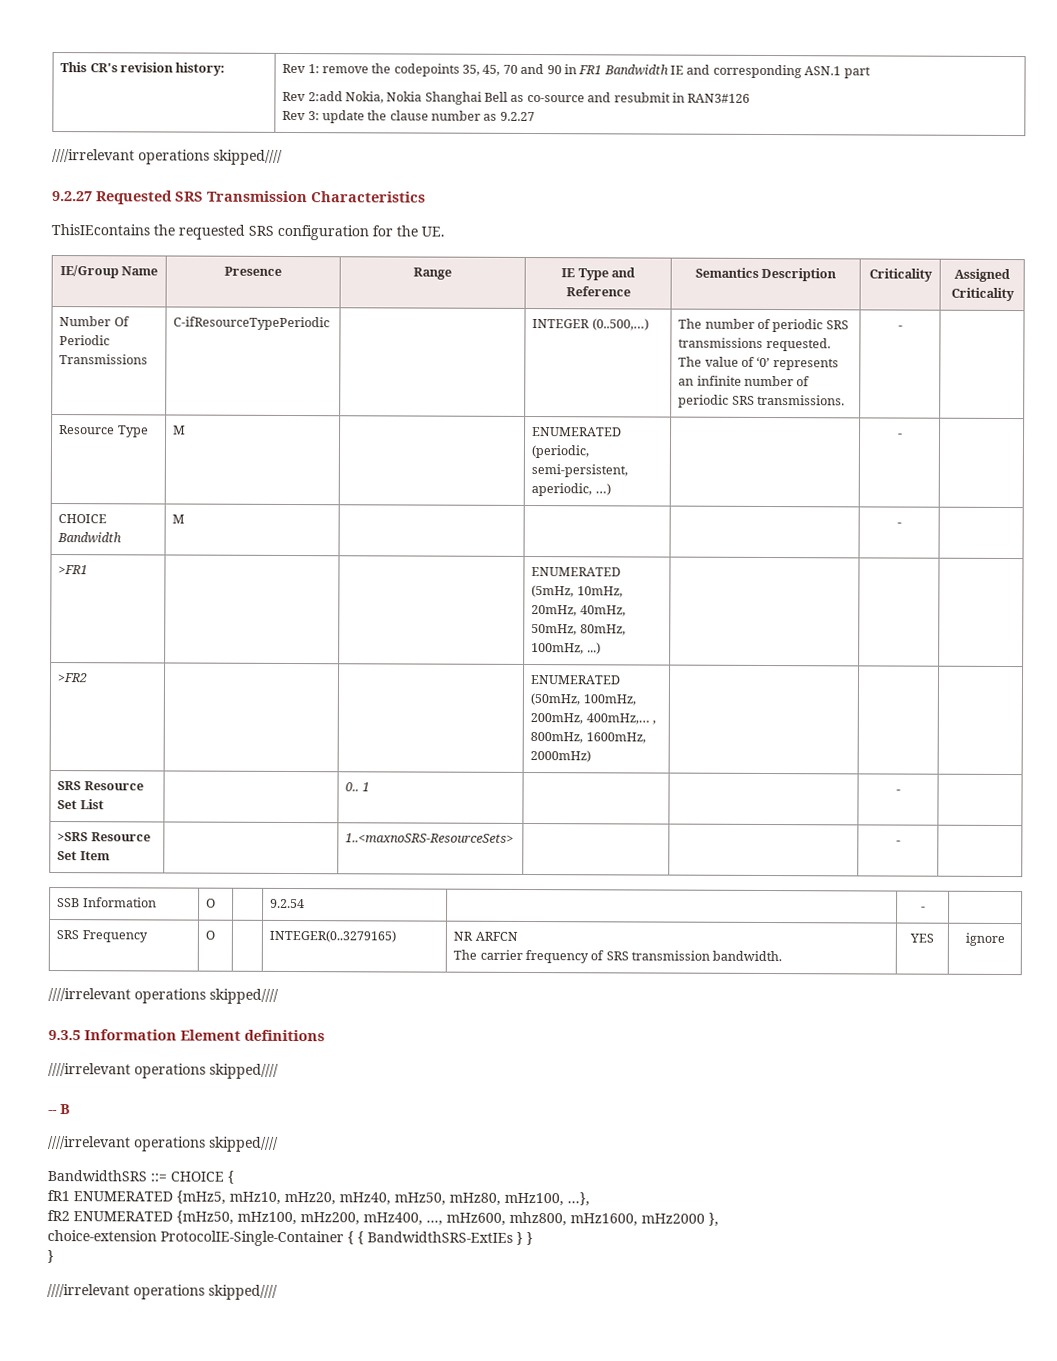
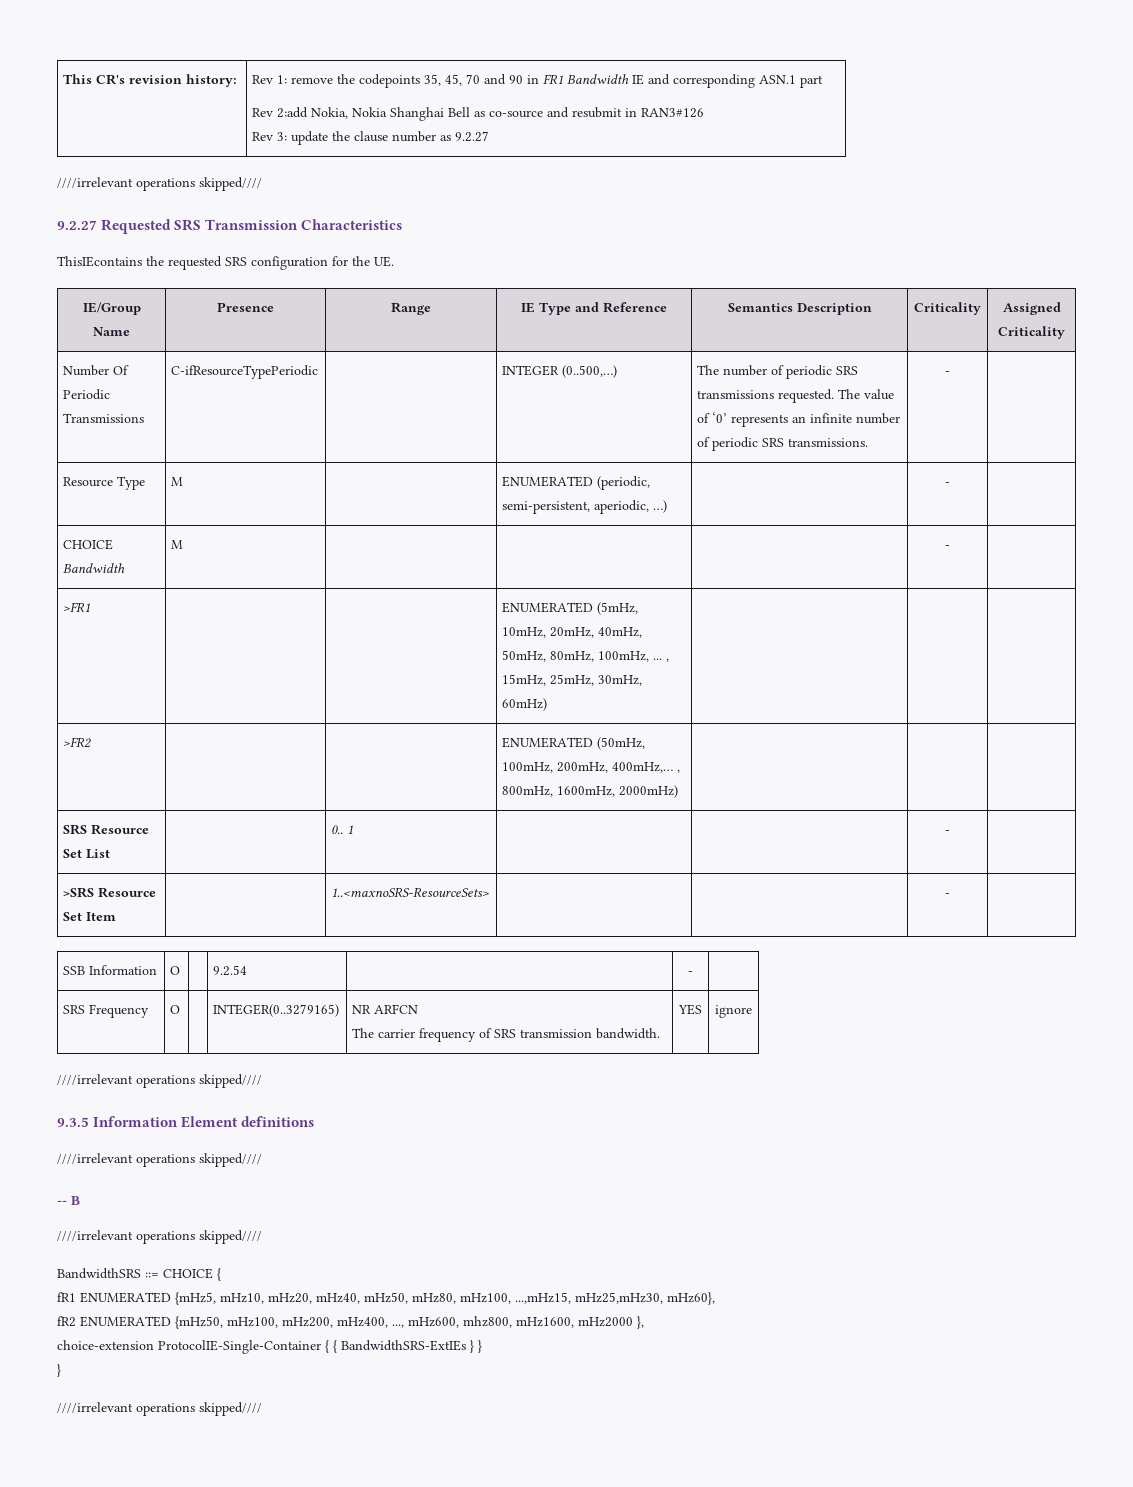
- >FR1 | | | ENUMERATED (5mHz, 10mHz, 20mHz, 40mHz, 50mHz, 80mHz, 100mHz, ...) | | |
+ >FR1 | | | ENUMERATED (5mHz, 10mHz, 20mHz, 40mHz, 50mHz, 80mHz, 100mHz, ... , 15mHz, 25mHz, 30mHz, 60mHz) | | |
- fR1 ENUMERATED {mHz5, mHz10, mHz20, mHz40, mHz50, mHz80, mHz100, ...},
+ fR1 ENUMERATED {mHz5, mHz10, mHz20, mHz40, mHz50, mHz80, mHz100, ...,mHz15, mHz25,mHz30, mHz60},

